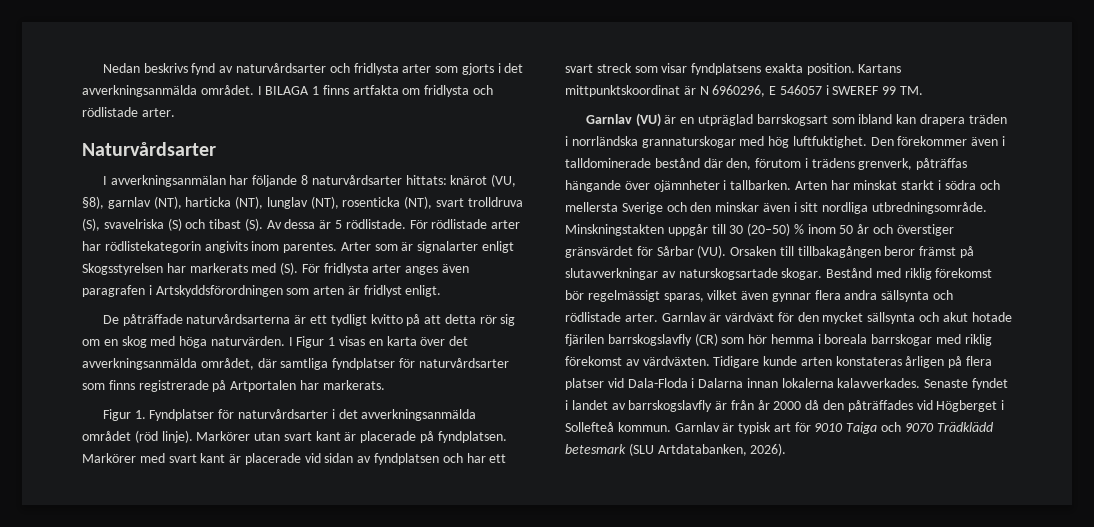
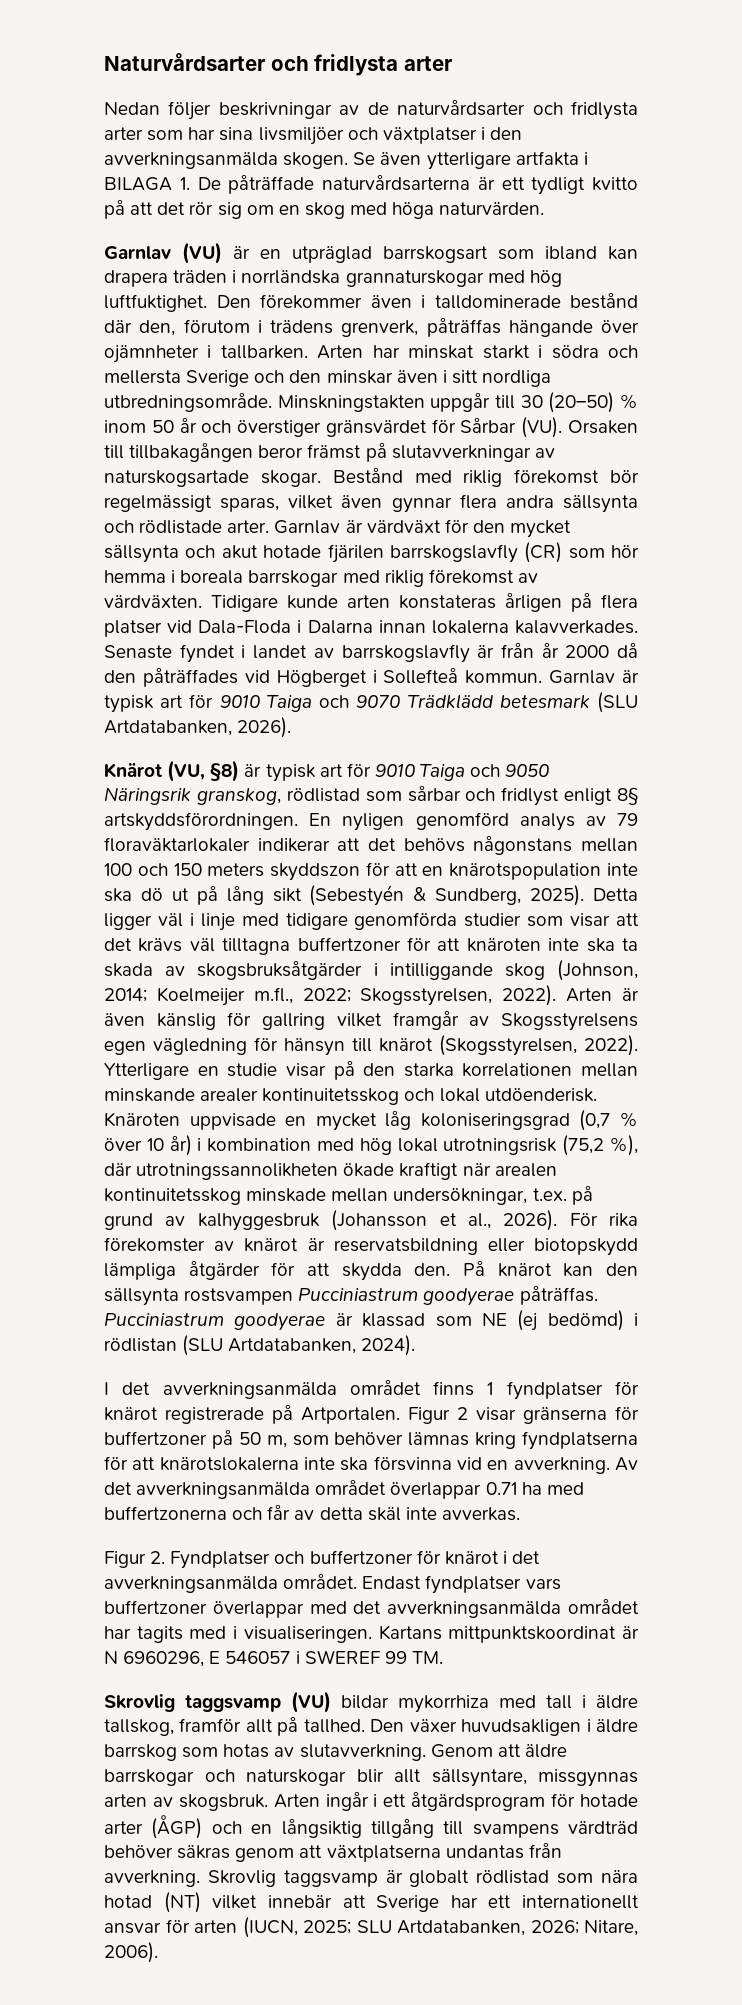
- Nedan beskrivs fynd av naturvårdsarter och fridlysta arter som gjorts i det avverkningsanmälda området. I BILAGA 1 finns artfakta om fridlysta och rödlistade arter.
- Naturvårdsarter
- I avverkningsanmälan har följande 8 naturvårdsarter hittats: knärot (VU, §8), garnlav (NT), harticka (NT), lunglav (NT), rosenticka (NT), svart trolldruva (S), svavelriska (S) och tibast (S). Av dessa är 5 rödlistade. För rödlistade arter har rödlistekategorin angivits inom parentes. Arter som är signalarter enligt Skogsstyrelsen har markerats med (S). För fridlysta arter anges även paragrafen i Artskyddsförordningen som arten är fridlyst enligt.
- De påträffade naturvårdsarterna är ett tydligt kvitto på att detta rör sig om en skog med höga naturvärden. I Figur 1 visas en karta över det avverkningsanmälda området, där samtliga fyndplatser för naturvårdsarter som finns registrerade på Artportalen har markerats.
- Figur 1. Fyndplatser för naturvårdsarter i det avverkningsanmälda området (röd linje). Markörer utan svart kant är placerade på fyndplatsen. Markörer med svart kant är placerade vid sidan av fyndplatsen och har ett svart streck som visar fyndplatsens exakta position. Kartans mittpunktskoordinat är N 6960296, E 546057 i SWEREF 99 TM.
+ Naturvårdsarter och fridlysta arter
+ Nedan följer beskrivningar av de naturvårdsarter och fridlysta arter som har sina livsmiljöer och växtplatser i den avverkningsanmälda skogen. Se även ytterligare artfakta i BILAGA 1. De påträffade naturvårdsarterna är ett tydligt kvitto på att det rör sig om en skog med höga naturvärden.
+ Knärot (VU, §8) är typisk art för 9010 Taiga och 9050 Näringsrik granskog, rödlistad som sårbar och fridlyst enligt 8§ artskyddsförordningen. En nyligen genomförd analys av 79 floraväktarlokaler indikerar att det behövs någonstans mellan 100 och 150 meters skyddszon för att en knärotspopulation inte ska dö ut på lång sikt (Sebestyén & Sundberg, 2025). Detta ligger väl i linje med tidigare genomförda studier som visar att det krävs väl tilltagna buffertzoner för att knäroten inte ska ta skada av skogsbruksåtgärder i intilliggande skog (Johnson, 2014; Koelmeijer m.fl., 2022; Skogsstyrelsen, 2022). Arten är även känslig för gallring vilket framgår av Skogsstyrelsens egen vägledning för hänsyn till knärot (Skogsstyrelsen, 2022). Ytterligare en studie visar på den starka korrelationen mellan minskande arealer kontinuitetsskog och lokal utdöenderisk. Knäroten uppvisade en mycket låg koloniseringsgrad (0,7 % över 10 år) i kombination med hög lokal utrotningsrisk (75,2 %), där utrotningssannolikheten ökade kraftigt när arealen kontinuitetsskog minskade mellan undersökningar, t.ex. på grund av kalhyggesbruk (Johansson et al., 2026). För rika förekomster av knärot är reservatsbildning eller biotopskydd lämpliga åtgärder för att skydda den. På knärot kan den sällsynta rostsvampen Pucciniastrum goodyerae påträffas. Pucciniastrum goodyerae är klassad som NE (ej bedömd) i rödlistan (SLU Artdatabanken, 2024).
+ I det avverkningsanmälda området finns 1 fyndplatser för knärot registrerade på Artportalen. Figur 2 visar gränserna för buffertzoner på 50 m, som behöver lämnas kring fyndplatserna för att knärotslokalerna inte ska försvinna vid en avverkning. Av det avverkningsanmälda området överlappar 0.71 ha med buffertzonerna och får av detta skäl inte avverkas.
+ Figur 2. Fyndplatser och buffertzoner för knärot i det avverkningsanmälda området. Endast fyndplatser vars buffertzoner överlappar med det avverkningsanmälda området har tagits med i visualiseringen. Kartans mittpunktskoordinat är N 6960296, E 546057 i SWEREF 99 TM.
+ Skrovlig taggsvamp (VU) bildar mykorrhiza med tall i äldre tallskog, framför allt på tallhed. Den växer huvudsakligen i äldre barrskog som hotas av slutavverkning. Genom att äldre barrskogar och naturskogar blir allt sällsyntare, missgynnas arten av skogsbruk. Arten ingår i ett åtgärdsprogram för hotade arter (ÅGP) och en långsiktig tillgång till svampens värdträd behöver säkras genom att växtplatserna undantas från avverkning. Skrovlig taggsvamp är globalt rödlistad som nära hotad (NT) vilket innebär att Sverige har ett internationellt ansvar för arten (IUCN, 2025; SLU Artdatabanken, 2026; Nitare, 2006).

